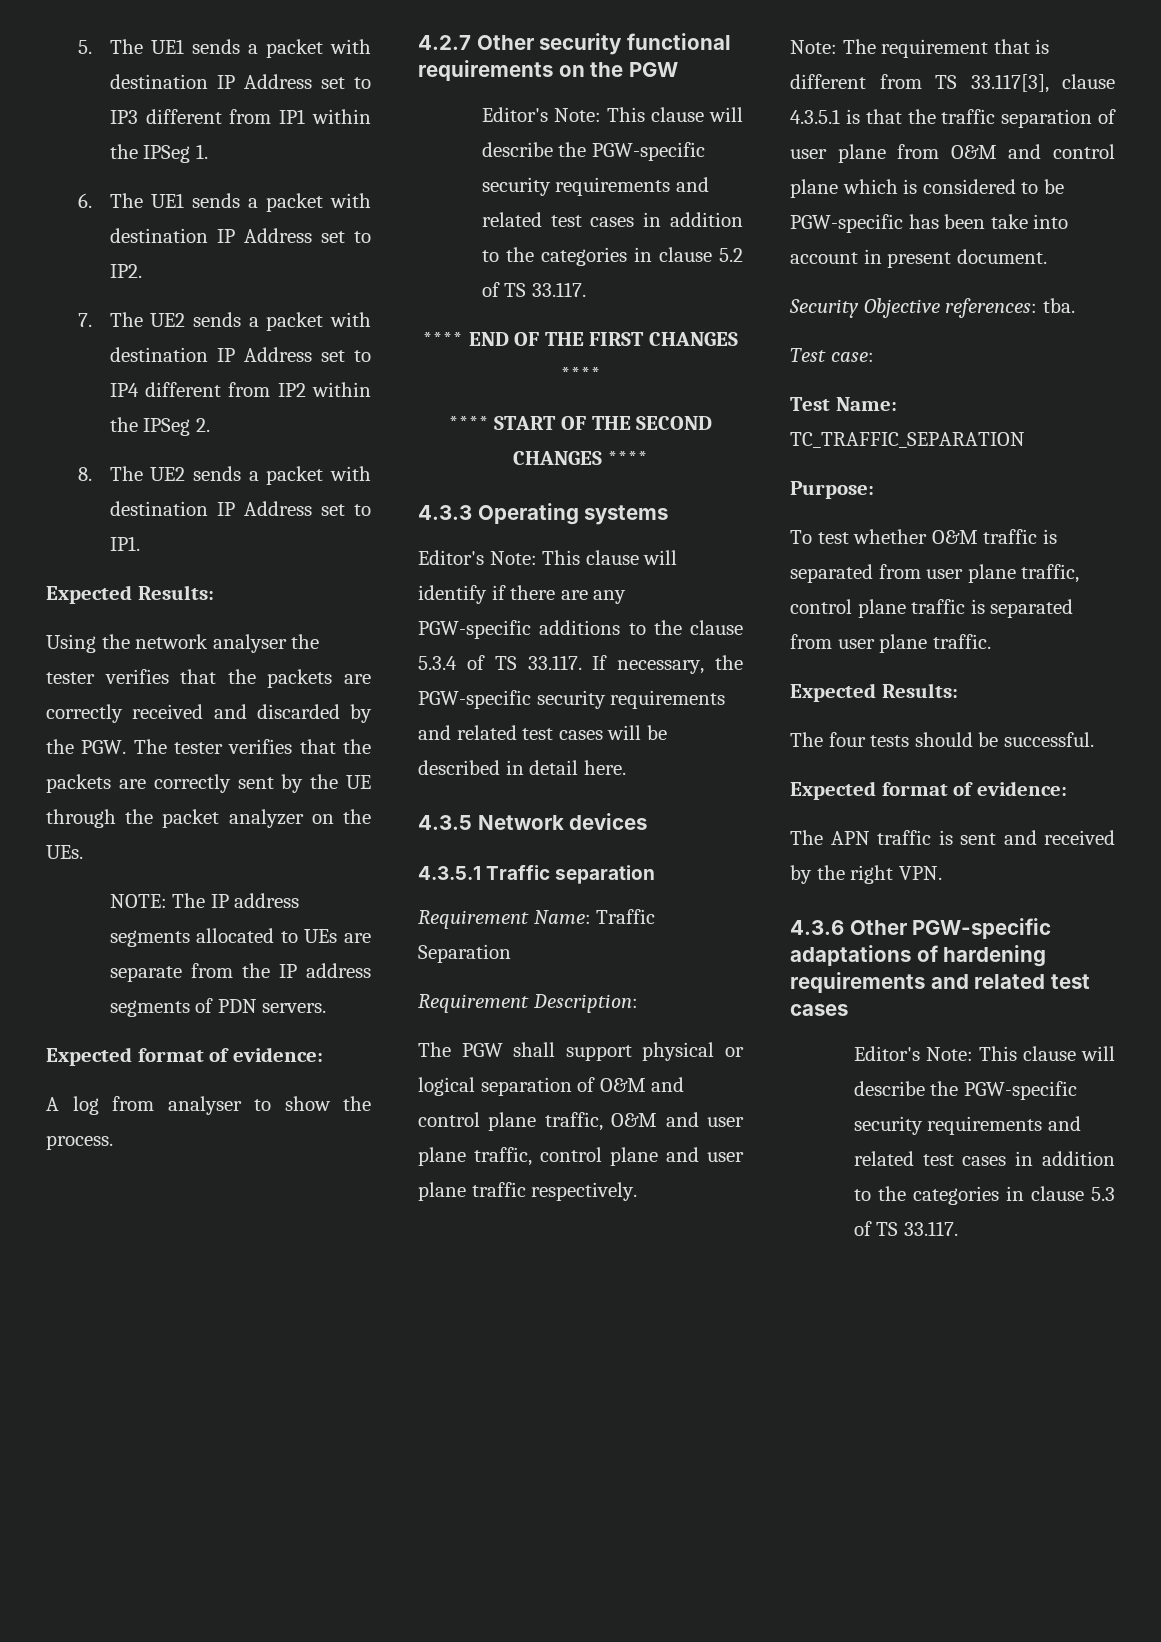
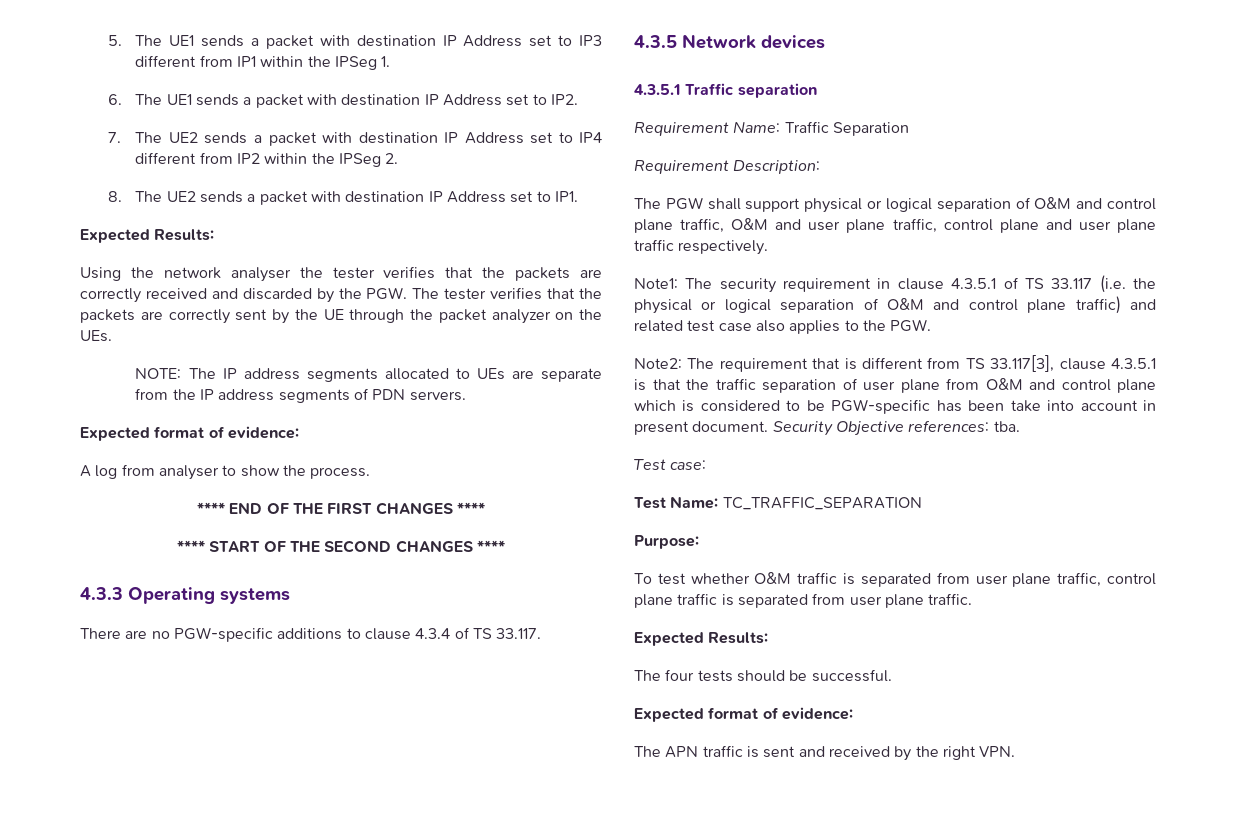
- 4.2.7 Other security functional requirements on the PGW
- Editor's Note: This clause will describe the PGW-specific security requirements and related test cases in addition to the categories in clause 5.2 of TS 33.117.
- Editor's Note: This clause will identify if there are any PGW-specific additions to the clause 5.3.4 of TS 33.117. If necessary, the PGW-specific security requirements and related test cases will be described in detail here.
+ There are no PGW-specific additions to clause 4.3.4 of TS 33.117.
- Note: The requirement that is different from TS 33.117[3], clause 4.3.5.1 is that the traffic separation of user plane from O&M and control plane which is considered to be PGW-specific has been take into account in present document.
- Security Objective references: tba.
+ Note1: The security requirement in clause 4.3.5.1 of TS 33.117 (i.e. the physical or logical separation of O&M and control plane traffic) and related test case also applies to the PGW.
+ Note2: The requirement that is different from TS 33.117[3], clause 4.3.5.1 is that the traffic separation of user plane from O&M and control plane which is considered to be PGW-specific has been take into account in present document. Security Objective references: tba.
- 4.3.6 Other PGW-specific adaptations of hardening requirements and related test cases
- Editor's Note: This clause will describe the PGW-specific security requirements and related test cases in addition to the categories in clause 5.3 of TS 33.117.

